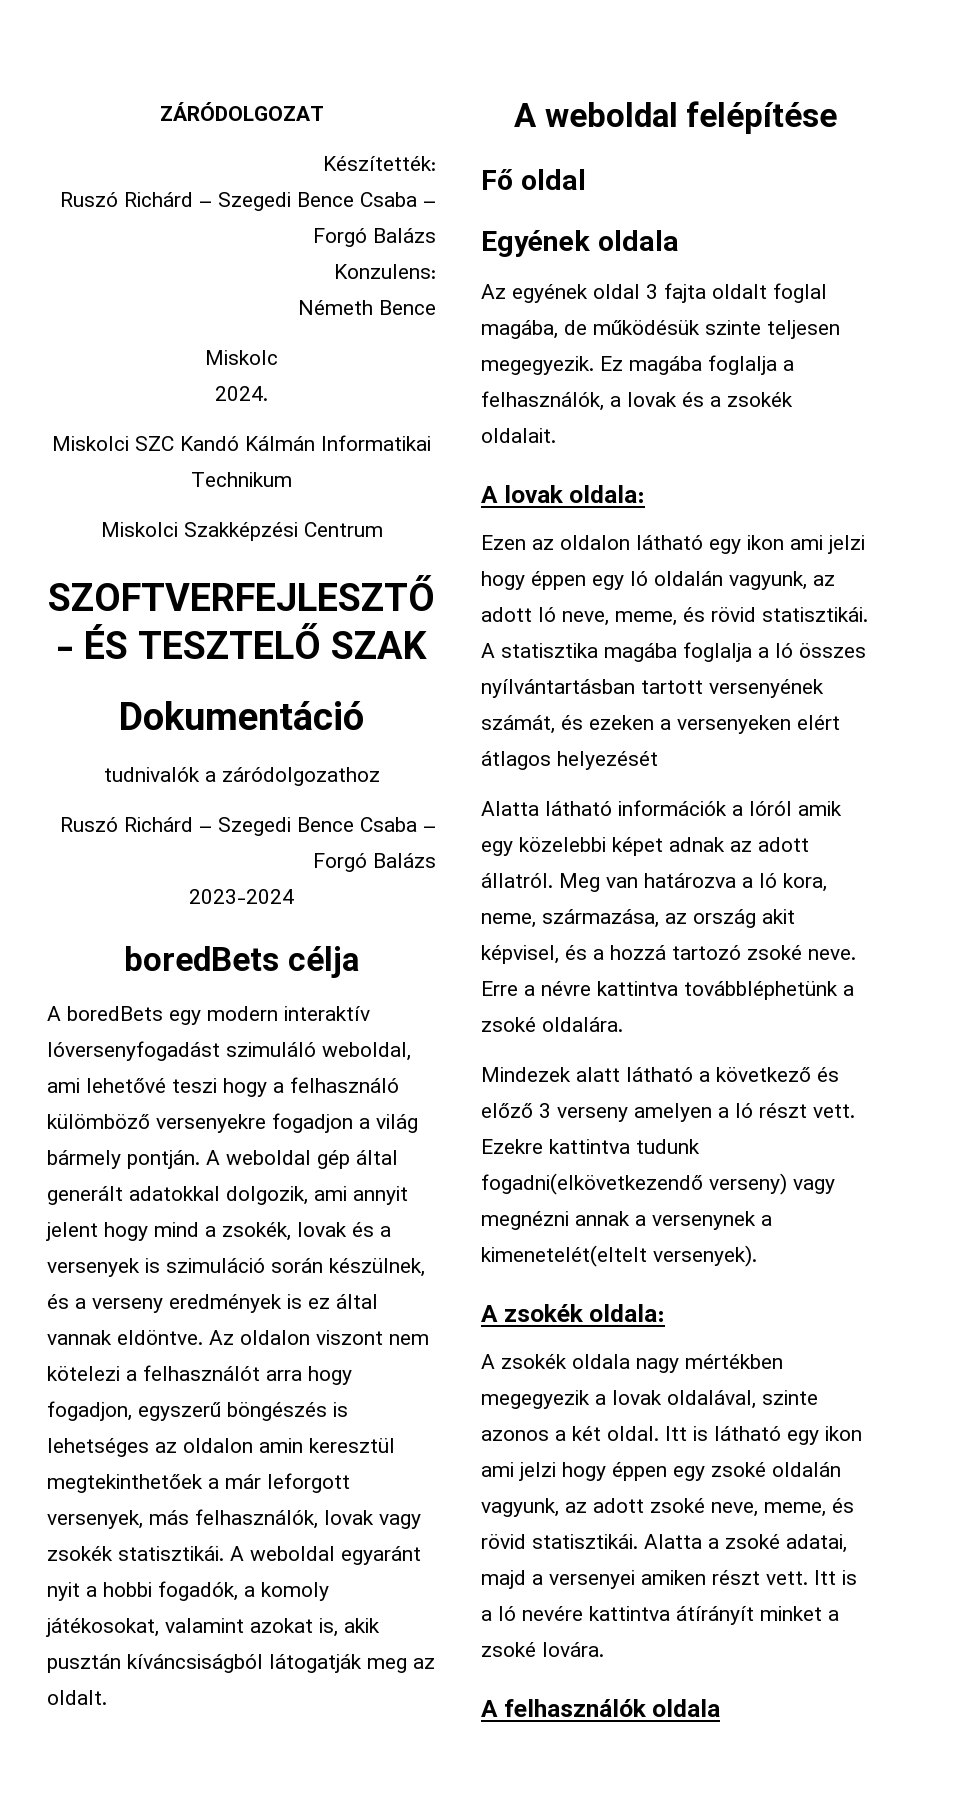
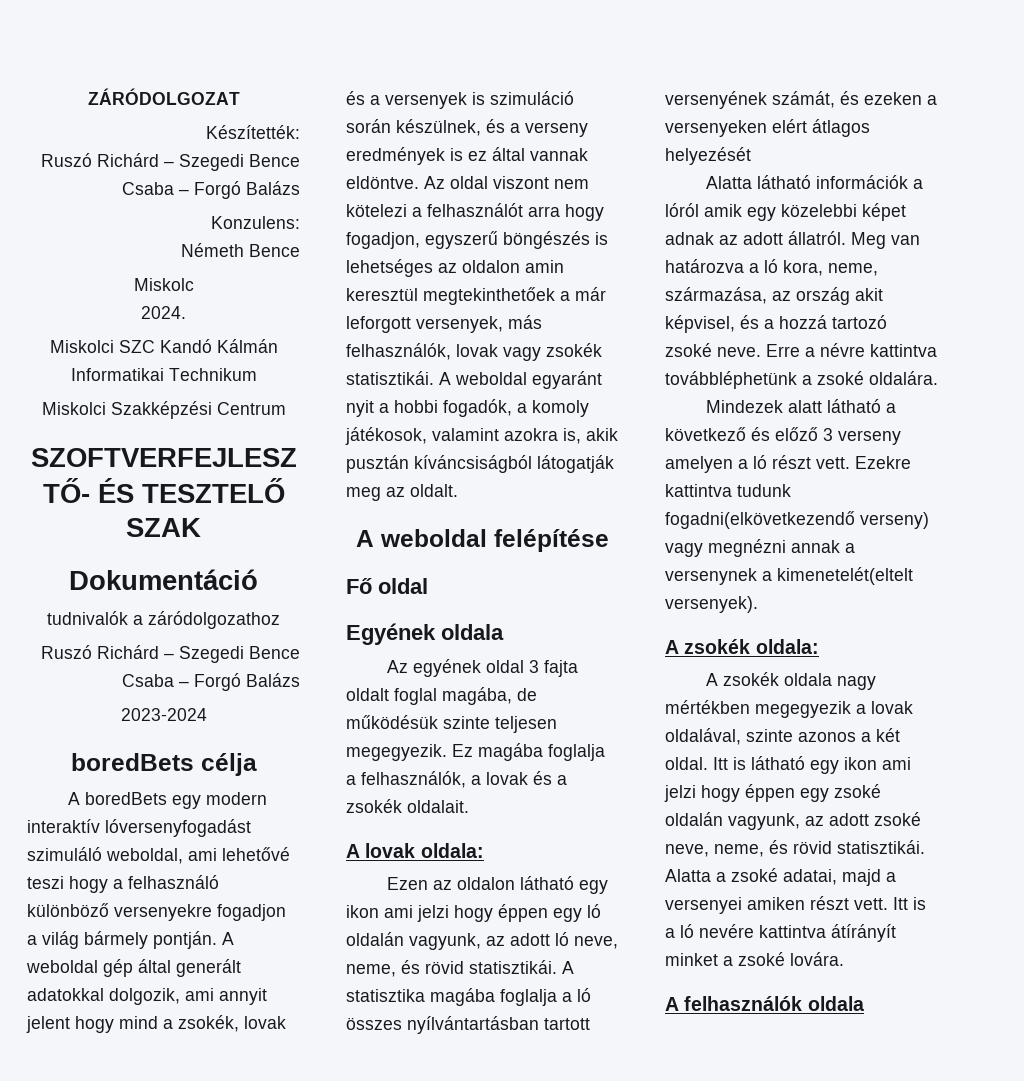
- A boredBets egy modern interaktív lóversenyfogadást szimuláló weboldal, ami lehetővé teszi hogy a felhasználó külömböző versenyekre fogadjon a világ bármely pontján.
+ A boredBets egy modern interaktív lóversenyfogadást szimuláló weboldal, ami lehetővé teszi hogy a felhasználó különböző versenyekre fogadjon a világ bármely pontján.
- Az oldalon viszont nem kötelezi a felhasználót arra hogy fogadjon, egyszerű böngészés is lehetséges az oldalon amin keresztül megtekinthetőek a már leforgott versenyek, más felhasználók, lovak vagy zsokék statisztikái.
+ Az oldal viszont nem kötelezi a felhasználót arra hogy fogadjon, egyszerű böngészés is lehetséges az oldalon amin keresztül megtekinthetőek a már leforgott versenyek, más felhasználók, lovak vagy zsokék statisztikái.
- A weboldal egyaránt nyit a hobbi fogadók, a komoly játékosokat, valamint azokat is, akik pusztán kíváncsiságból látogatják meg az oldalt.
+ A weboldal egyaránt nyit a hobbi fogadók, a komoly játékosok, valamint azokra is, akik pusztán kíváncsiságból látogatják meg az oldalt.
- Ezen az oldalon látható egy ikon ami jelzi hogy éppen egy ló oldalán vagyunk, az adott ló neve, meme, és rövid statisztikái.
+ Ezen az oldalon látható egy ikon ami jelzi hogy éppen egy ló oldalán vagyunk, az adott ló neve, neme, és rövid statisztikái.
- Itt is látható egy ikon ami jelzi hogy éppen egy zsoké oldalán vagyunk, az adott zsoké neve, meme, és rövid statisztikái.
+ Itt is látható egy ikon ami jelzi hogy éppen egy zsoké oldalán vagyunk, az adott zsoké neve, neme, és rövid statisztikái.

